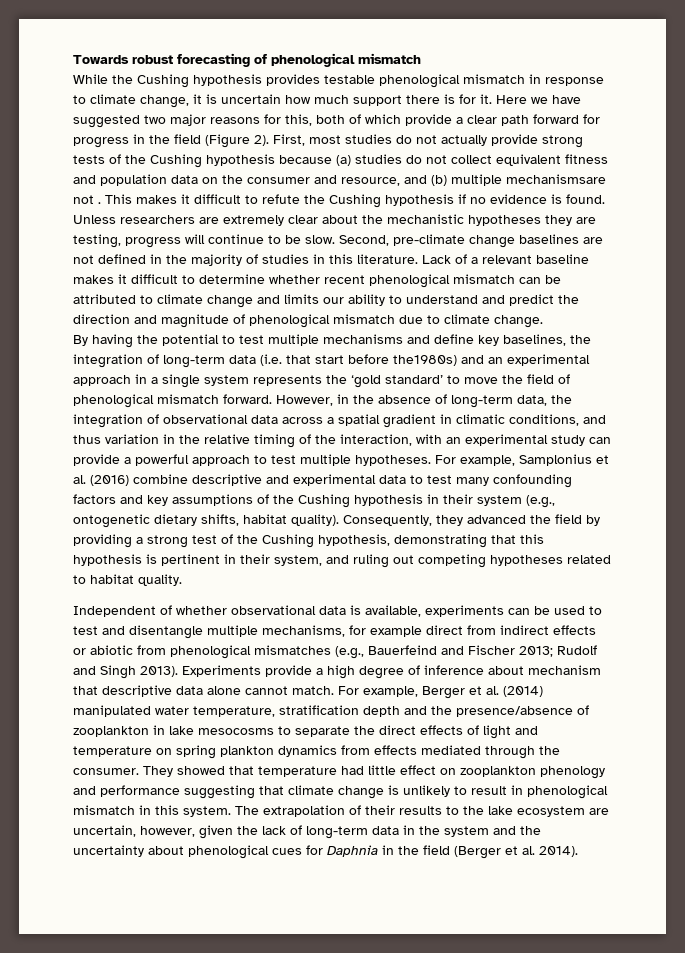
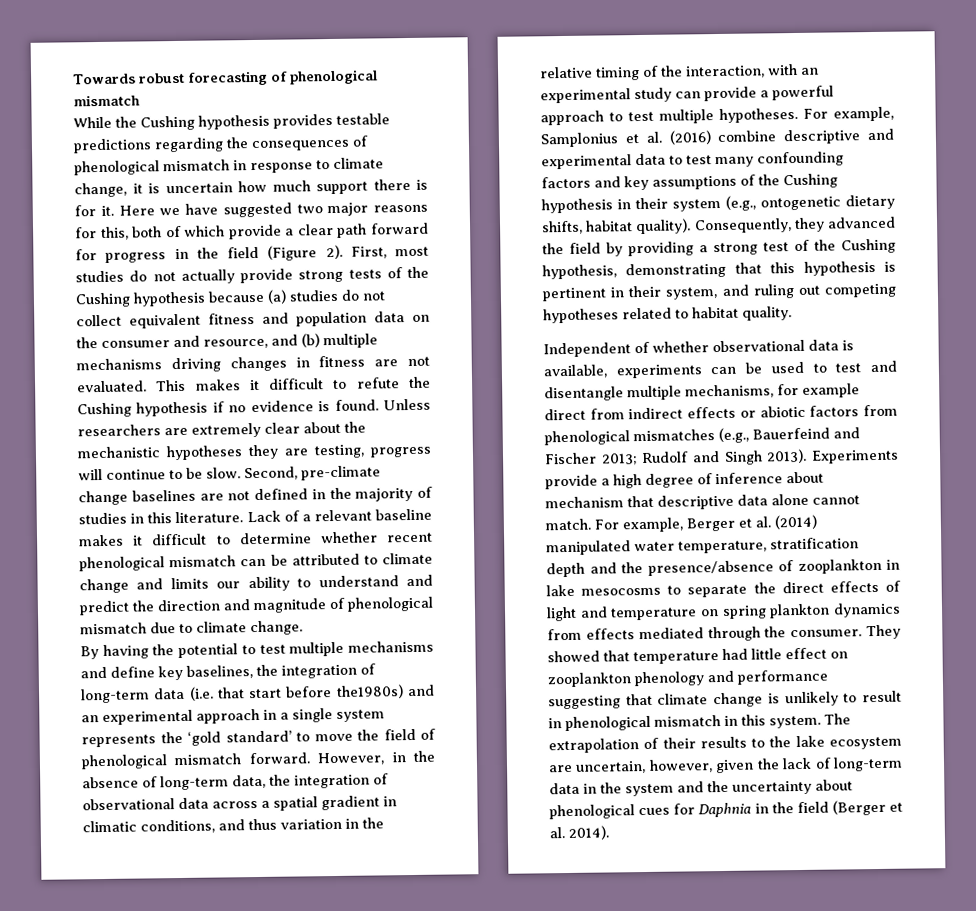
- While the Cushing hypothesis provides testable phenological mismatch in response to climate change, it is uncertain how much support there is for it.
+ While the Cushing hypothesis provides testable predictions regarding the consequences of phenological mismatch in response to climate change, it is uncertain how much support there is for it.
- First, most studies do not actually provide strong tests of the Cushing hypothesis because (a) studies do not collect equivalent fitness and population data on the consumer and resource, and (b) multiple mechanismsare not .
+ First, most studies do not actually provide strong tests of the Cushing hypothesis because (a) studies do not collect equivalent fitness and population data on the consumer and resource, and (b) multiple mechanisms driving changes in fitness are not evaluated.
- Independent of whether observational data is available, experiments can be used to test and disentangle multiple mechanisms, for example direct from indirect effects or abiotic from phenological mismatches (e.g., Bauerfeind and Fischer 2013; Rudolf and Singh 2013).
+ Independent of whether observational data is available, experiments can be used to test and disentangle multiple mechanisms, for example direct from indirect effects or abiotic factors from phenological mismatches (e.g., Bauerfeind and Fischer 2013; Rudolf and Singh 2013).

